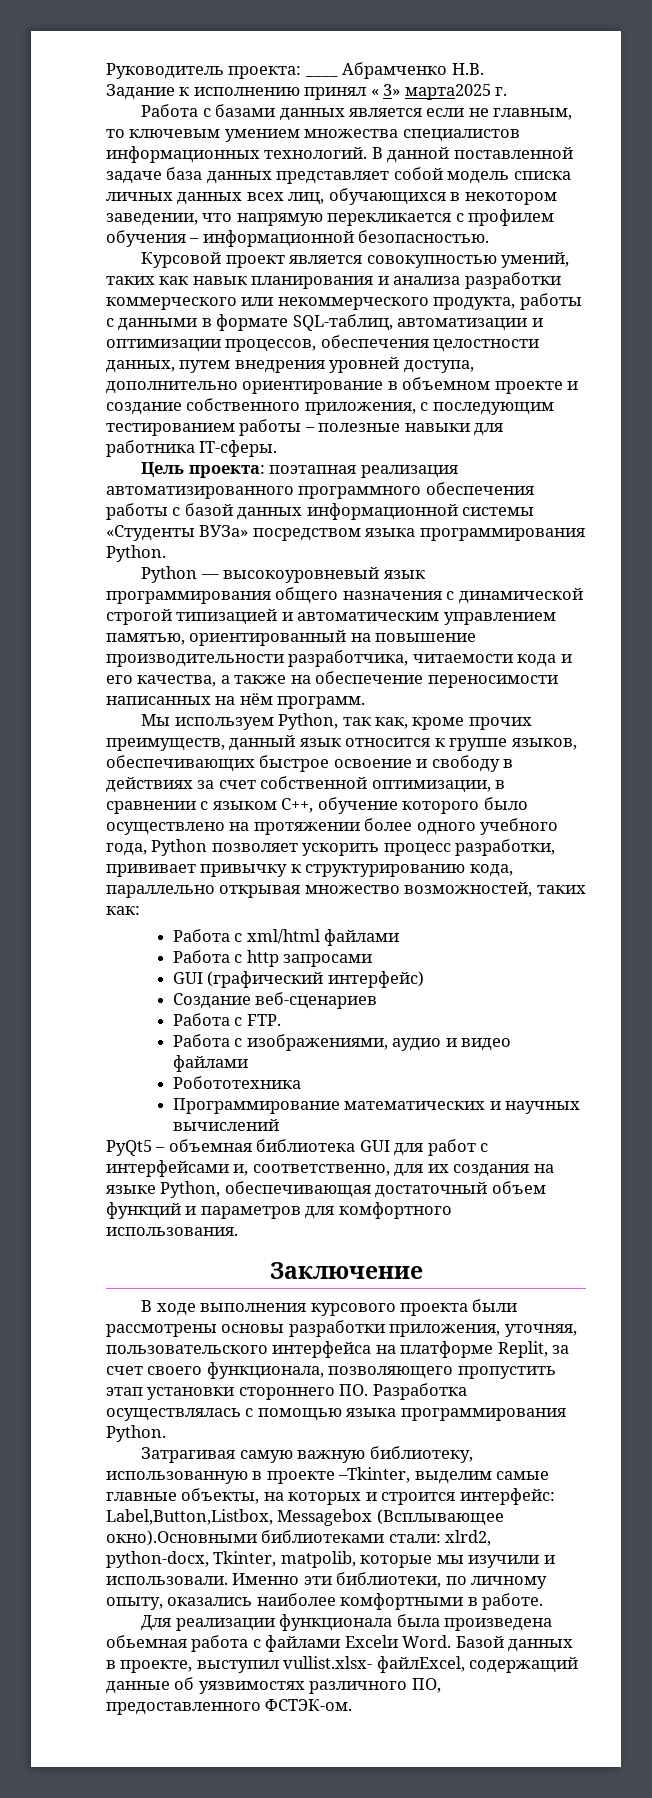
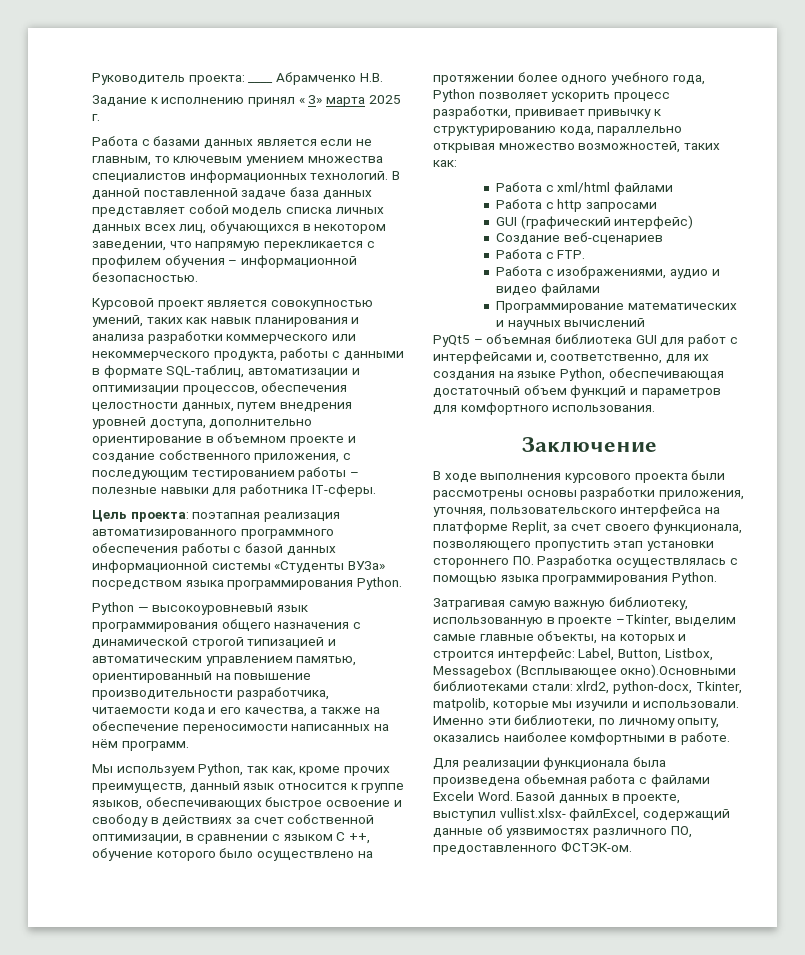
- Задание к исполнению принял « 3» марта2025 г.
+ Задание к исполнению принял « 3» марта 2025 г.
- Мы используем Python, так как, кроме прочих преимуществ, данный язык относится к группе языков, обеспечивающих быстрое освоение и свободу в действиях за счет собственной оптимизации, в сравнении с языком С++, обучение которого было осуществлено на протяжении более одного учебного года, Python позволяет ускорить процесс разработки, прививает привычку к структурированию кода, параллельно открывая множество возможностей, таких как:
+ Мы используем Python, так как, кроме прочих преимуществ, данный язык относится к группе языков, обеспечивающих быстрое освоение и свободу в действиях за счет собственной оптимизации, в сравнении с языком С ++, обучение которого было осуществлено на протяжении более одного учебного года, Python позволяет ускорить процесс разработки, прививает привычку к структурированию кода, параллельно открывая множество возможностей, таких как:
- Робототехника
- Затрагивая самую важную библиотеку, использованную в проекте –Tkinter, выделим самые главные объекты, на которых и строится интерфейс: Label,Button,Listbox, Messagebox (Всплывающее окно).Основными библиотеками стали: xlrd2, python-docx, Tkinter, matpolib, которые мы изучили и использовали.
+ Затрагивая самую важную библиотеку, использованную в проекте –Tkinter, выделим самые главные объекты, на которых и строится интерфейс: Label, Button, Listbox, Messagebox (Всплывающее окно).Основными библиотеками стали: xlrd2, python-docx, Tkinter, matpolib, которые мы изучили и использовали.

